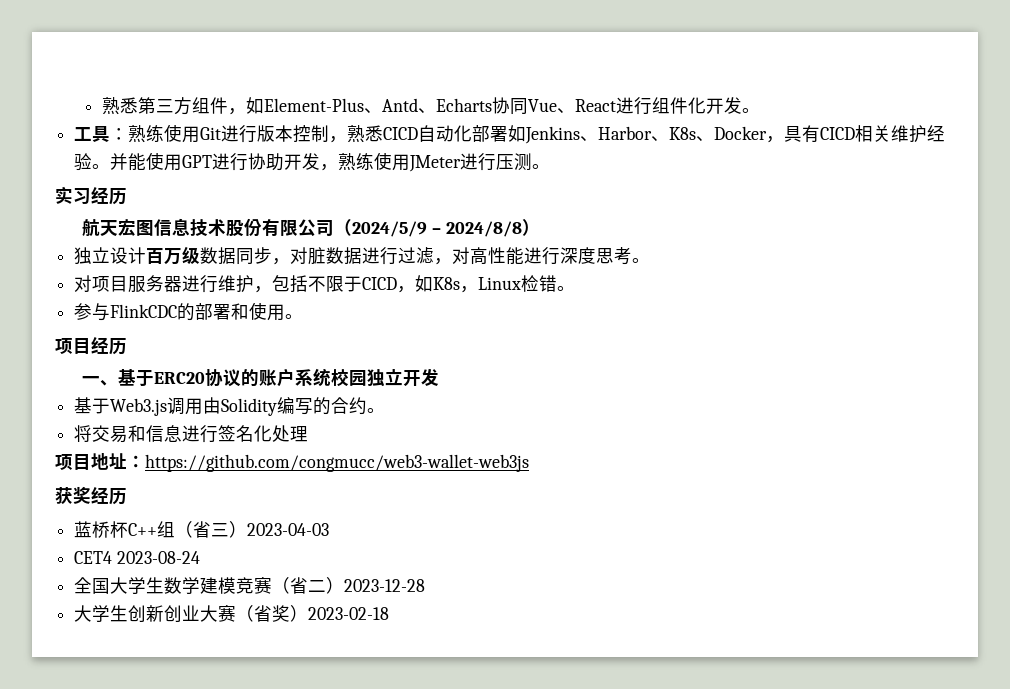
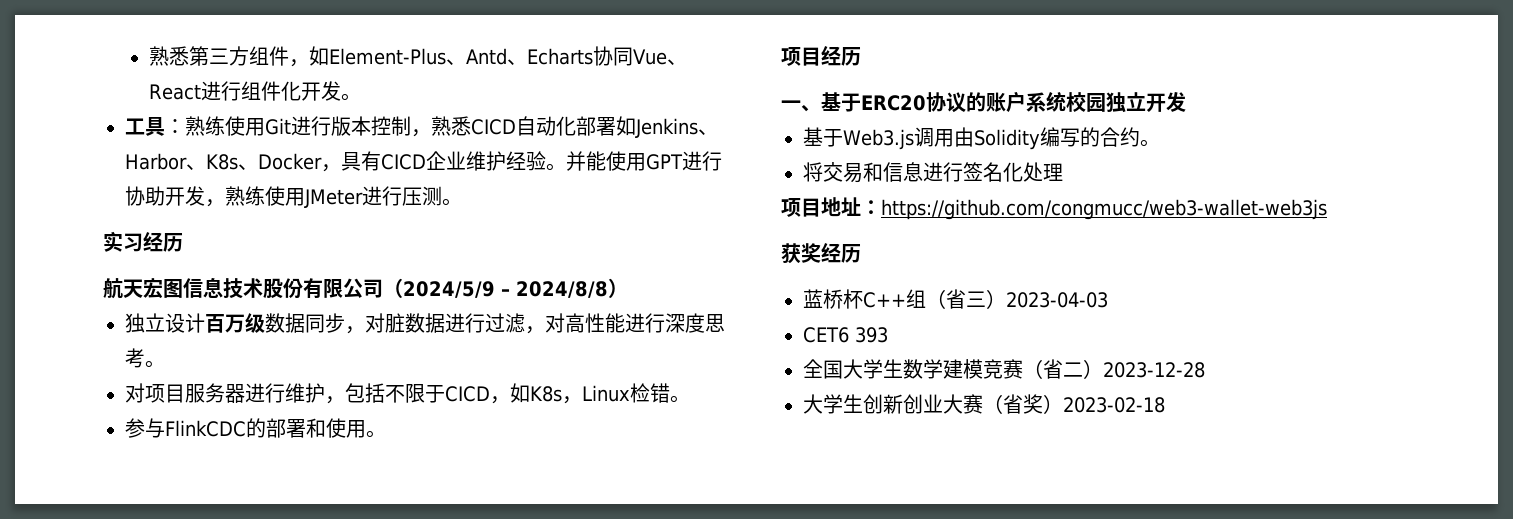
- 工具：熟练使用Git进行版本控制，熟悉CICD自动化部署如Jenkins、Harbor、K8s、Docker，具有CICD相关维护经验。
+ 工具：熟练使用Git进行版本控制，熟悉CICD自动化部署如Jenkins、Harbor、K8s、Docker，具有CICD企业维护经验。
- CET4 2023-08-24
+ CET6 393

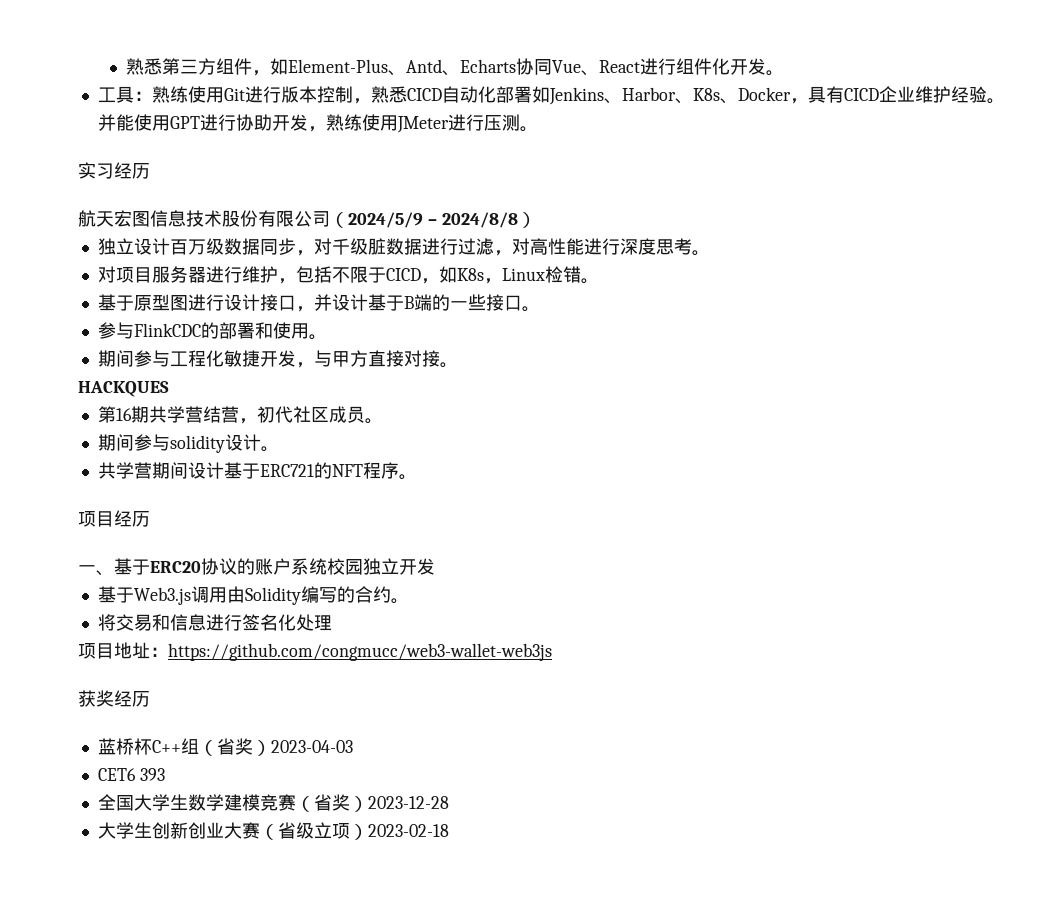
- 独立设计百万级数据同步，对脏数据进行过滤，对高性能进行深度思考。
+ 独立设计百万级数据同步，对千级脏数据进行过滤，对高性能进行深度思考。
+ 基于原型图进行设计接口，并设计基于B端的一些接口。
+ 期间参与工程化敏捷开发，与甲方直接对接。
+ HACKQUES
+ 第16期共学营结营，初代社区成员。
+ 期间参与solidity设计。
+ 共学营期间设计基于ERC721的NFT程序。
- 蓝桥杯C++组（省三）2023-04-03
+ 蓝桥杯C++组（省奖）2023-04-03
- 全国大学生数学建模竞赛（省二）2023-12-28
+ 全国大学生数学建模竞赛（省奖）2023-12-28
- 大学生创新创业大赛（省奖）2023-02-18
+ 大学生创新创业大赛（省级立项）2023-02-18

